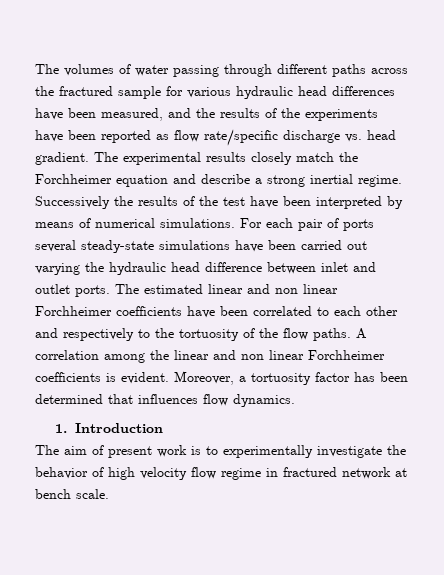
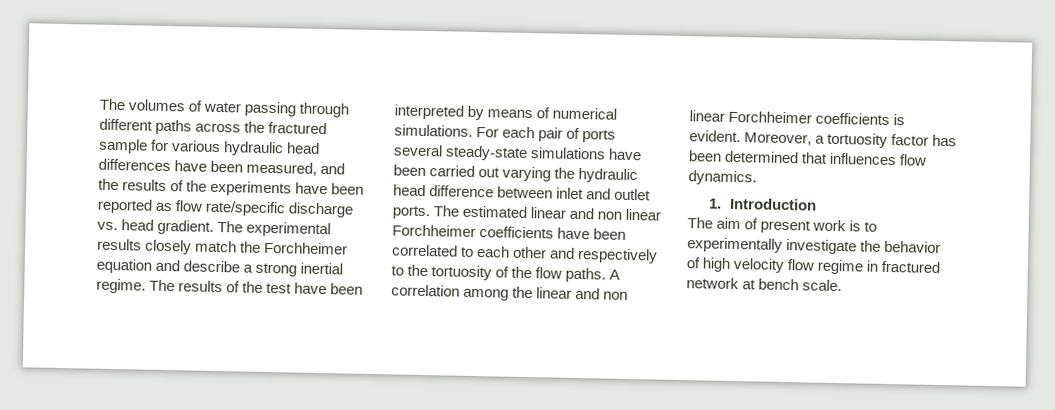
- Successively the results of the test have been interpreted by means of numerical simulations.
+ The results of the test have been interpreted by means of numerical simulations.

